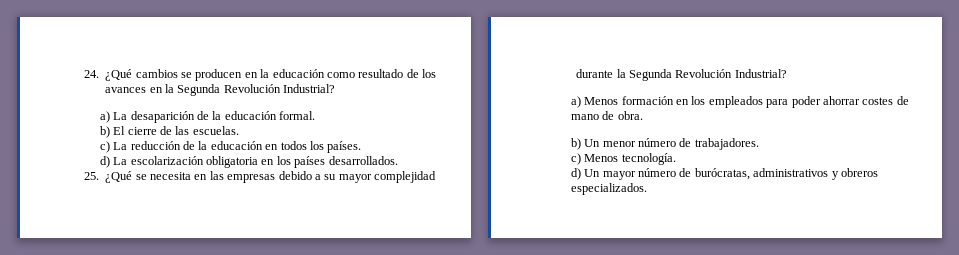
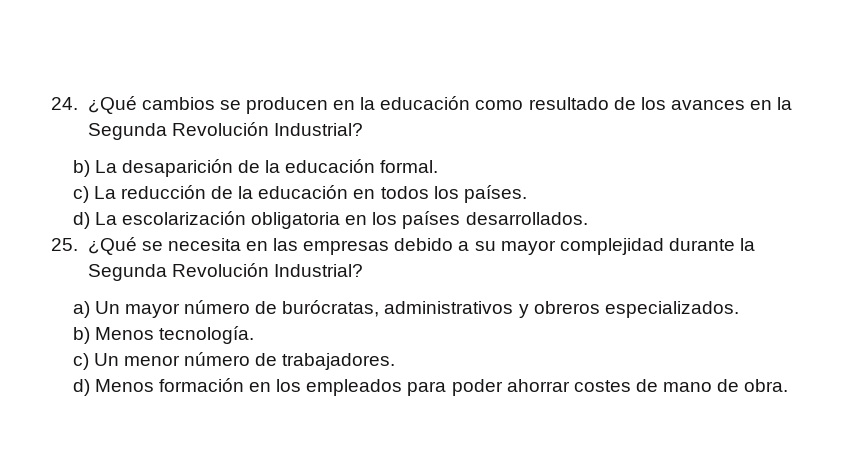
- a) La desaparición de la educación formal.
+ b) La desaparición de la educación formal.
- b) El cierre de las escuelas.
- a) Menos formación en los empleados para poder ahorrar costes de mano de obra.
+ a) Un mayor número de burócratas, administrativos y obreros especializados.
+ b) Menos tecnología.
+ c) Un menor número de trabajadores.
+ d) Menos formación en los empleados para poder ahorrar costes de mano de obra.
- b) Un menor número de trabajadores.
- c) Menos tecnología.
- d) Un mayor número de burócratas, administrativos y obreros especializados.

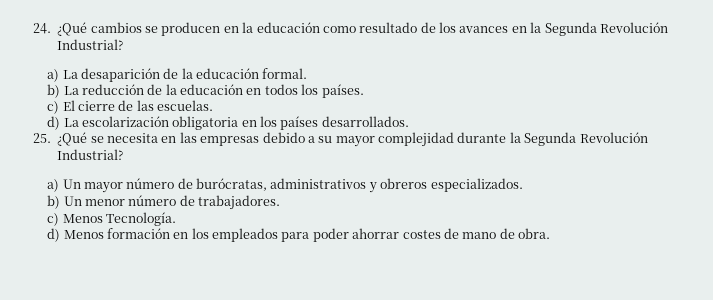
- b) La desaparición de la educación formal.
+ a) La desaparición de la educación formal.
- c) La reducción de la educación en todos los países.
+ b) La reducción de la educación en todos los países.
+ c) El cierre de las escuelas.
- b) Menos tecnología.
- c) Un menor número de trabajadores.
+ b) Un menor número de trabajadores.
+ c) Menos Tecnología.

